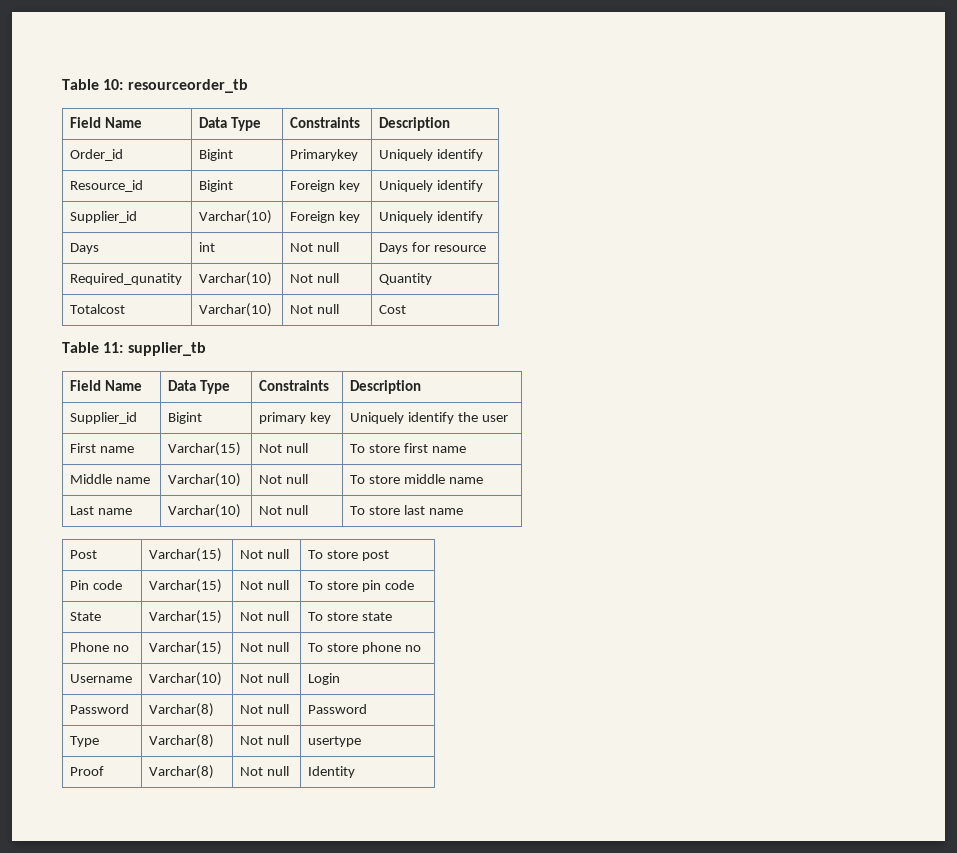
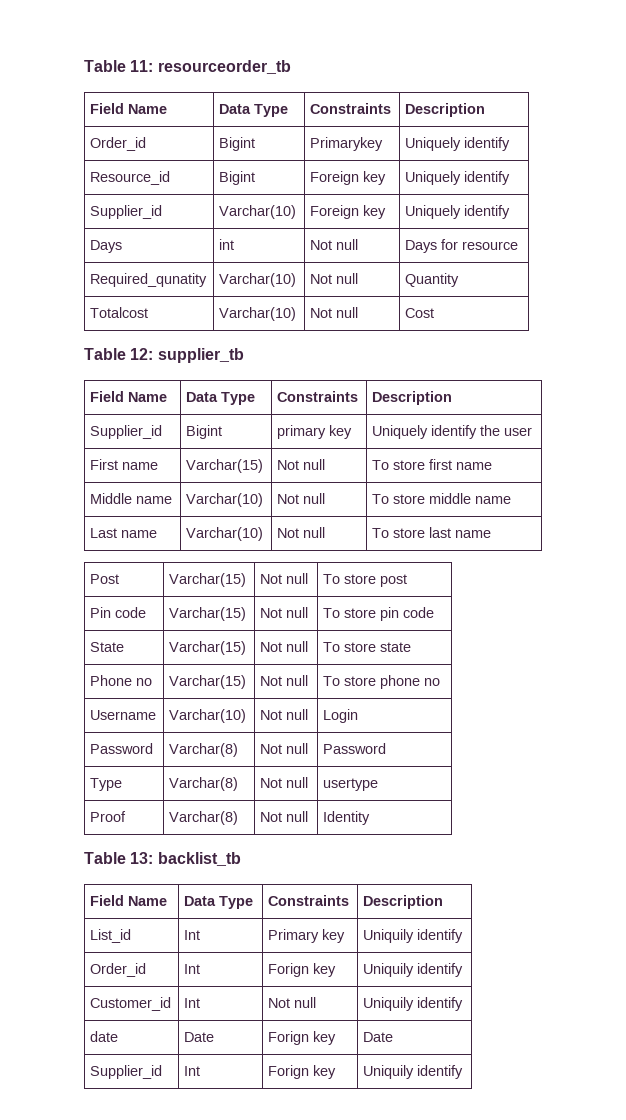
- Table 10: resourceorder_tb
+ Table 11: resourceorder_tb
- Table 11: supplier_tb
+ Table 12: supplier_tb
+ Table 13: backlist_tb
+ Field Name | Data Type | Constraints | Description
+ List_id | Int | Primary key | Uniquily identify
+ Order_id | Int | Forign key | Uniquily identify
+ Customer_id | Int | Not null | Uniquily identify
+ date | Date | Forign key | Date
+ Supplier_id | Int | Forign key | Uniquily identify

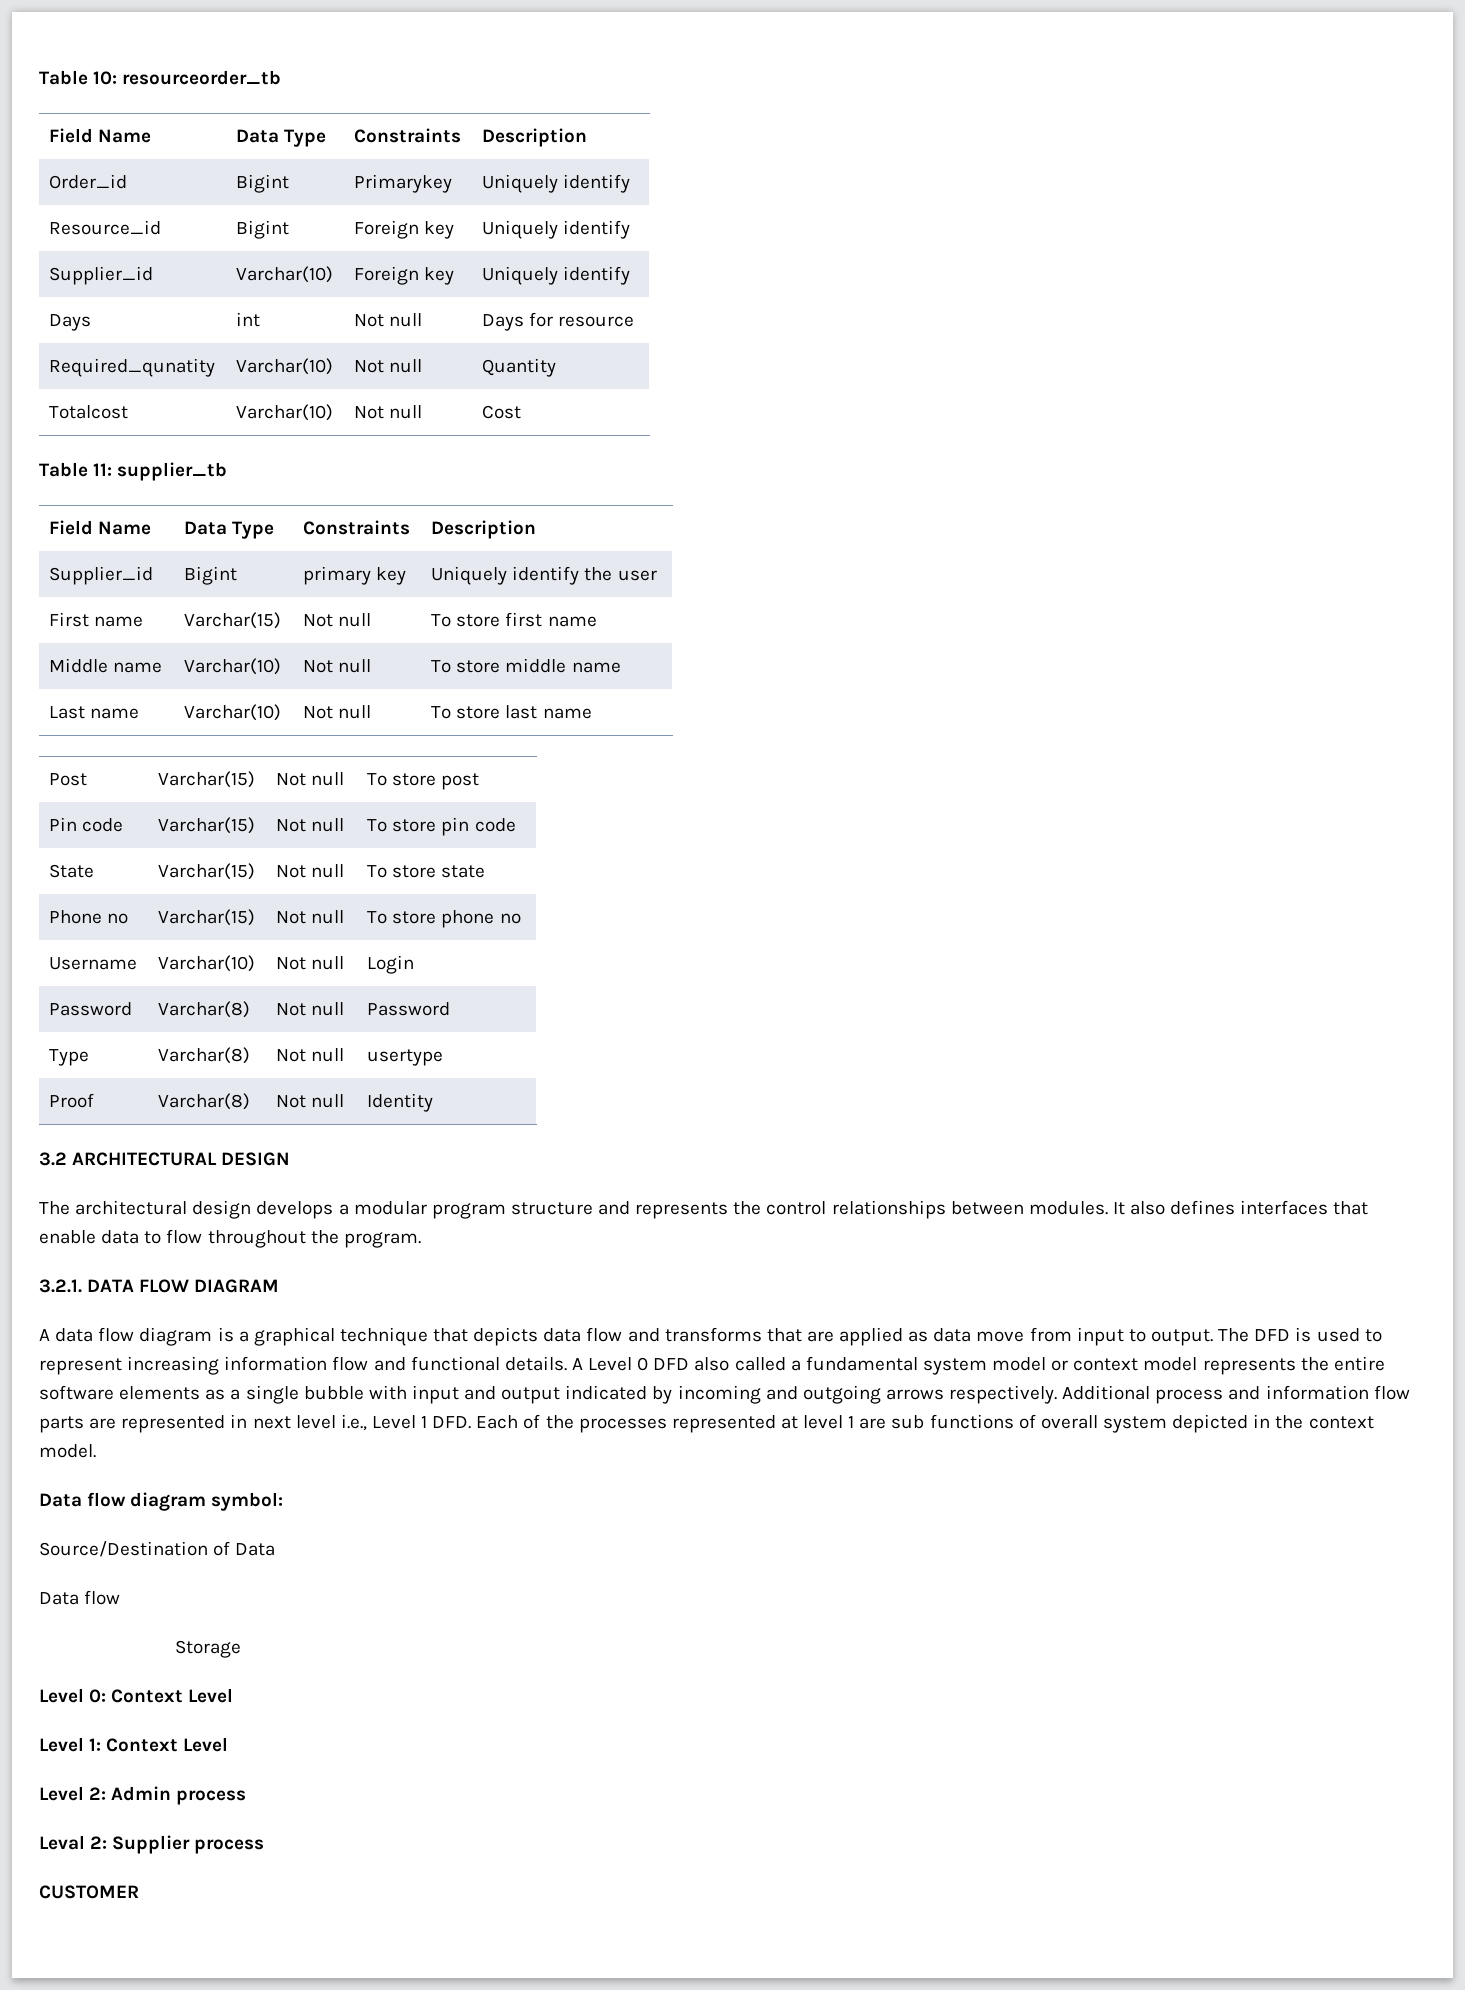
- Table 11: resourceorder_tb
+ Table 10: resourceorder_tb
- Table 12: supplier_tb
+ Table 11: supplier_tb
- Table 13: backlist_tb
- Field Name | Data Type | Constraints | Description
- List_id | Int | Primary key | Uniquily identify
- Order_id | Int | Forign key | Uniquily identify
- Customer_id | Int | Not null | Uniquily identify
- date | Date | Forign key | Date
- Supplier_id | Int | Forign key | Uniquily identify
+ 3.2 ARCHITECTURAL DESIGN
+ The architectural design develops a modular program structure and represents the control relationships between modules. It also defines interfaces that enable data to flow throughout the program.
+ 3.2.1. DATA FLOW DIAGRAM
+ A data flow diagram is a graphical technique that depicts data flow and transforms that are applied as data move from input to output. The DFD is used to represent increasing information flow and functional details. A Level 0 DFD also called a fundamental system model or context model represents the entire software elements as a single bubble with input and output indicated by incoming and outgoing arrows respectively. Additional process and information flow parts are represented in next level i.e., Level 1 DFD. Each of the processes represented at level 1 are sub functions of overall system depicted in the context model.
+ Data flow diagram symbol:
+ Source/Destination of Data
+ Data flow
+ Storage
+ Level 0: Context Level
+ Level 1: Context Level
+ Level 2: Admin process
+ Leval 2: Supplier process
+ CUSTOMER

